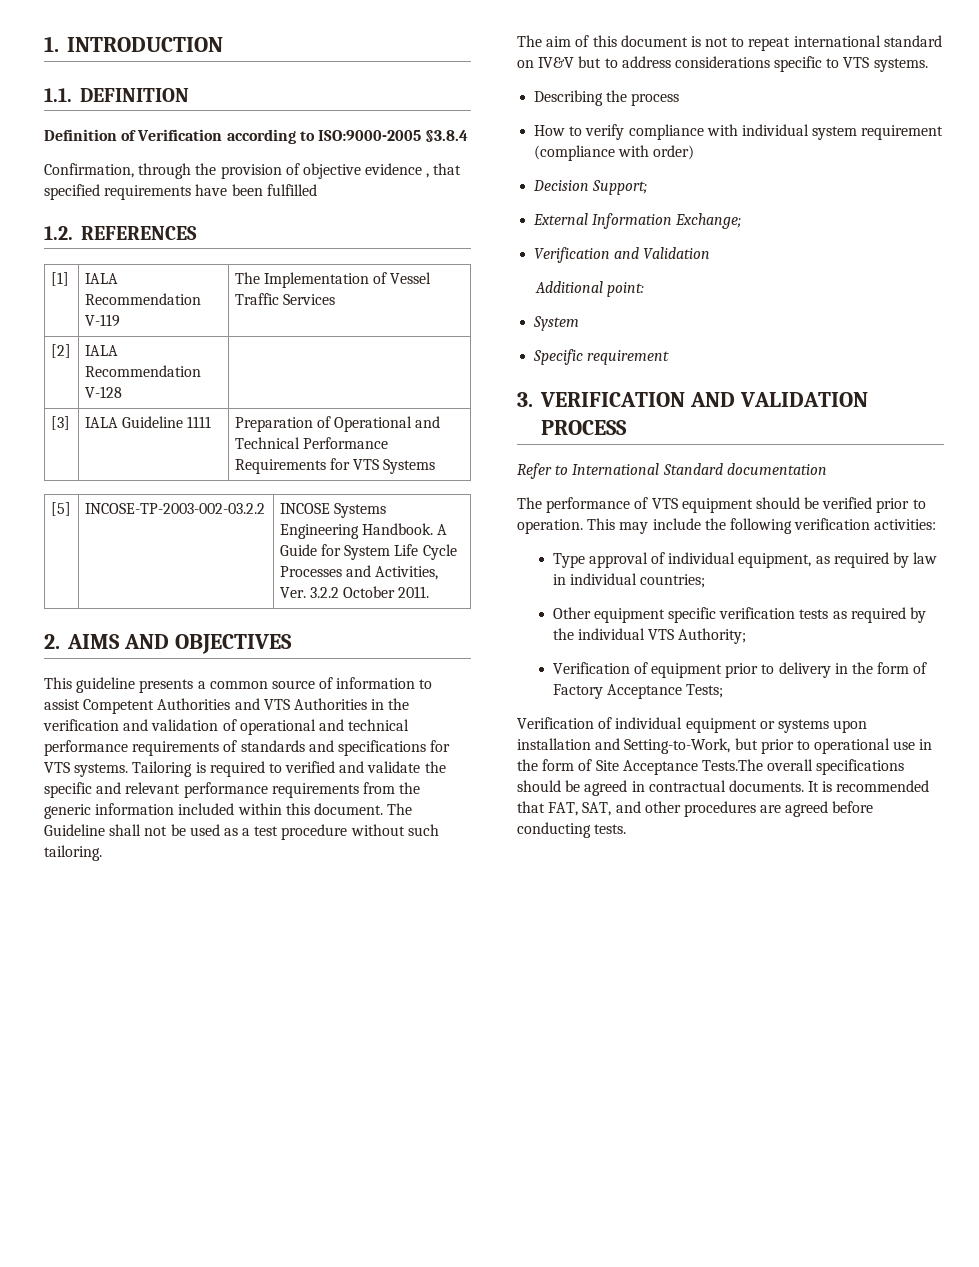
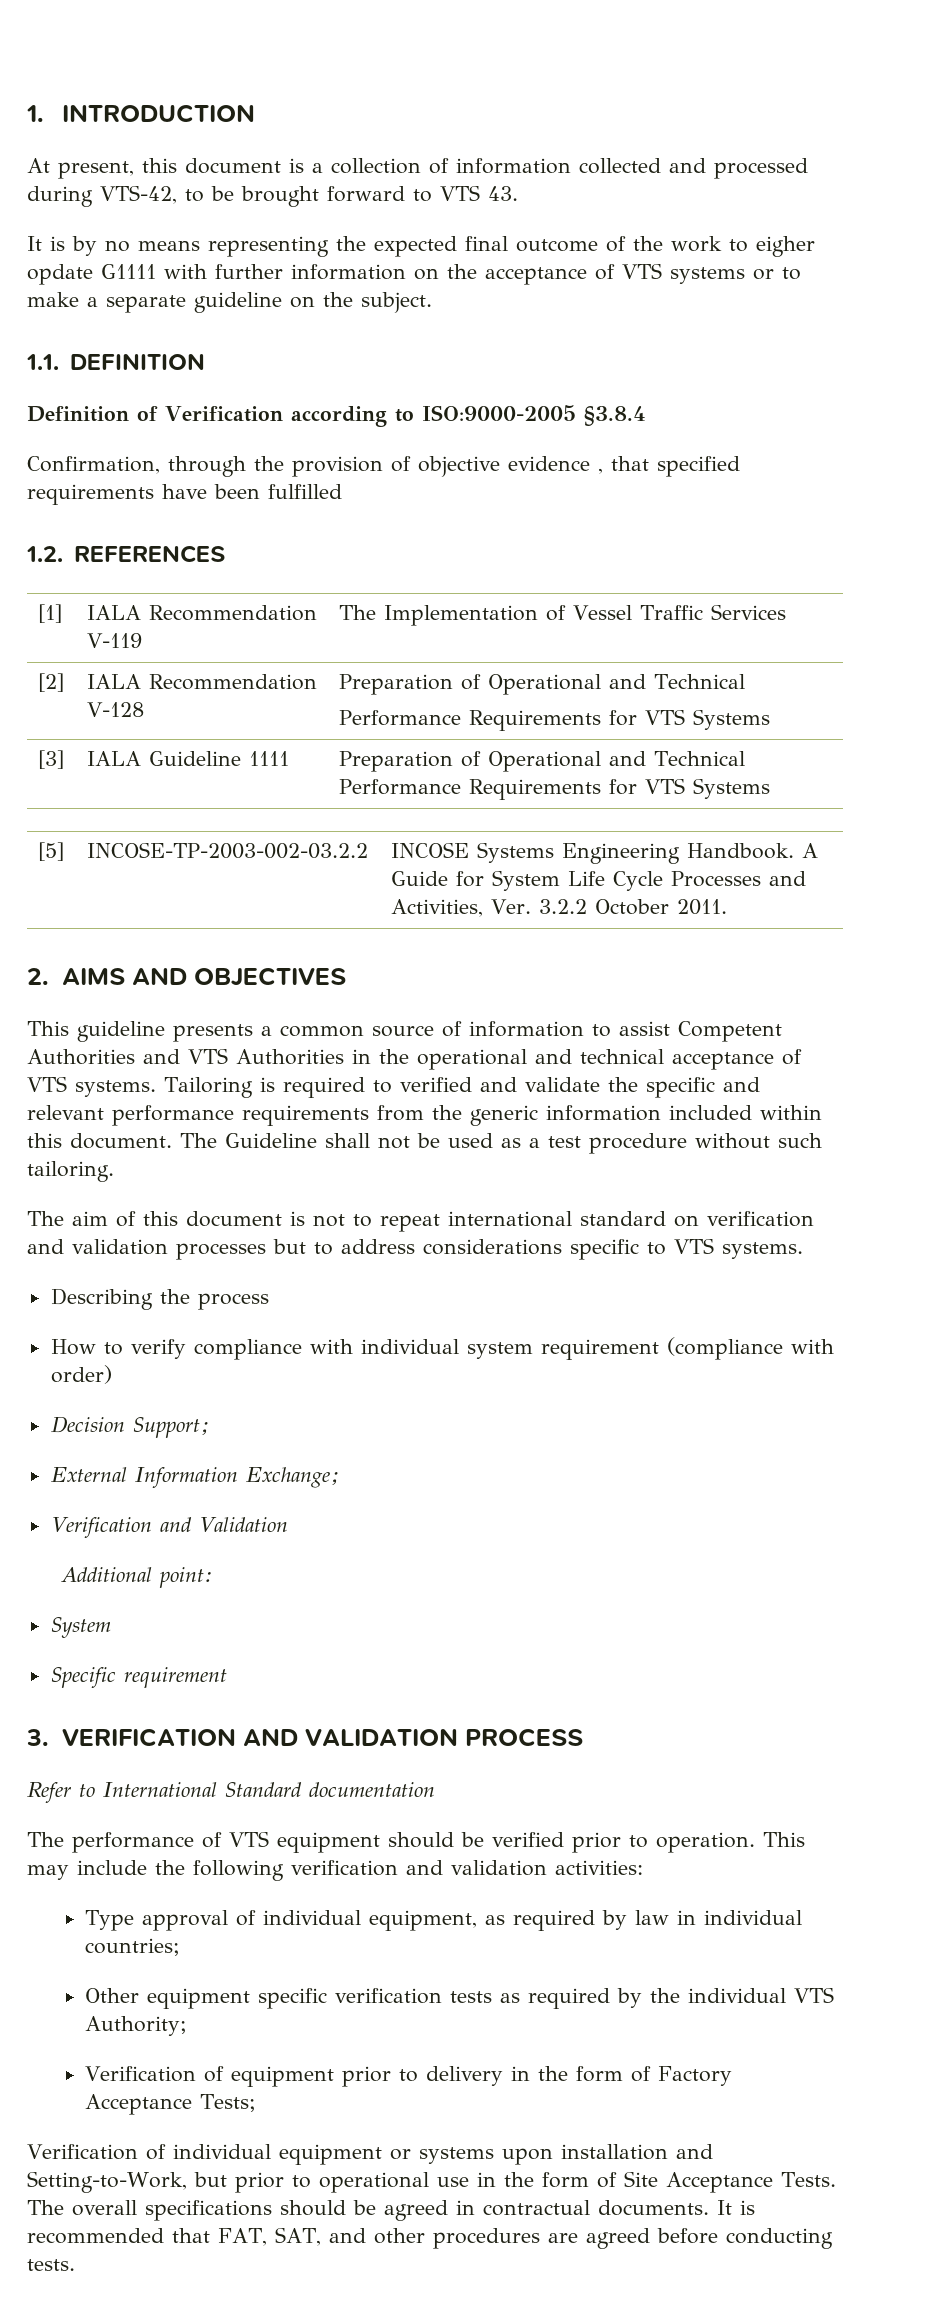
+ At present, this document is a collection of information collected and processed during VTS-42, to be brought forward to VTS 43.
+ It is by no means representing the expected final outcome of the work to eigher opdate G1111 with further information on the acceptance of VTS systems or to make a separate guideline on the subject.
- [2] | IALA Recommendation V-128 |
+ [2] | IALA Recommendation V-128 | Preparation of Operational and Technical
+ Performance Requirements for VTS Systems
- This guideline presents a common source of information to assist Competent Authorities and VTS Authorities in the verification and validation of operational and technical performance requirements of standards and specifications for VTS systems.
+ This guideline presents a common source of information to assist Competent Authorities and VTS Authorities in the operational and technical acceptance of VTS systems.
- The aim of this document is not to repeat international standard on IV&V but to address considerations specific to VTS systems.
+ The aim of this document is not to repeat international standard on verification and validation processes but to address considerations specific to VTS systems.
- This may include the following verification activities:
+ This may include the following verification and validation activities:
- Verification of individual equipment or systems upon installation and Setting-to-Work, but prior to operational use in the form of Site Acceptance Tests.The overall specifications should be agreed in contractual documents.
+ Verification of individual equipment or systems upon installation and Setting-to-Work, but prior to operational use in the form of Site Acceptance Tests. The overall specifications should be agreed in contractual documents.

